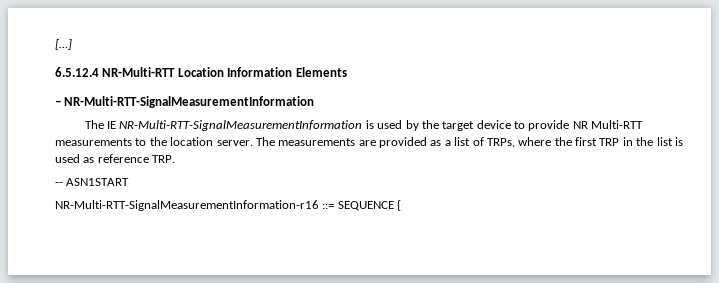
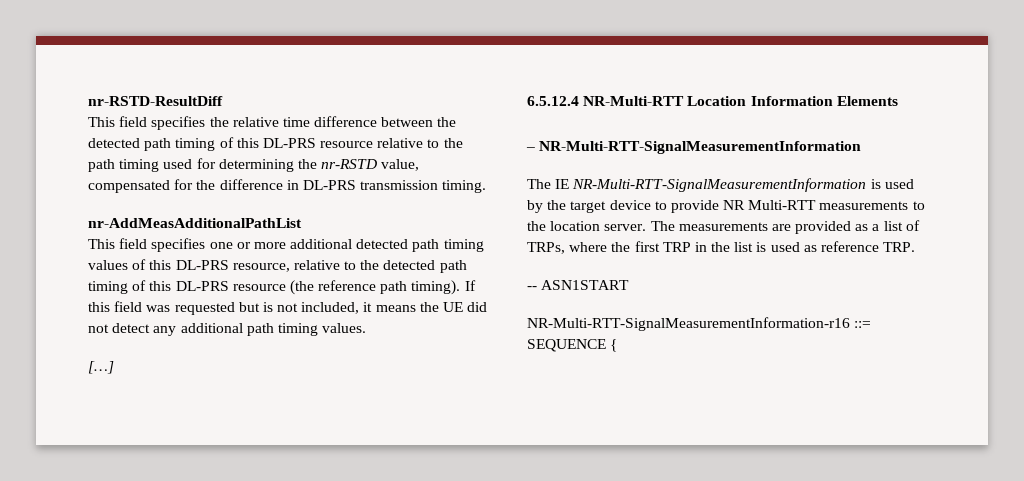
+ nr-RSTD-ResultDiff
+ This field specifies the relative time difference between the detected path timing of this DL-PRS resource relative to the path timing used for determining the nr-RSTD value, compensated for the difference in DL-PRS transmission timing.
+ nr-AddMeasAdditionalPathList
+ This field specifies one or more additional detected path timing values of this DL-PRS resource, relative to the detected path timing of this DL-PRS resource (the reference path timing). If this field was requested but is not included, it means the UE did not detect any additional path timing values.

